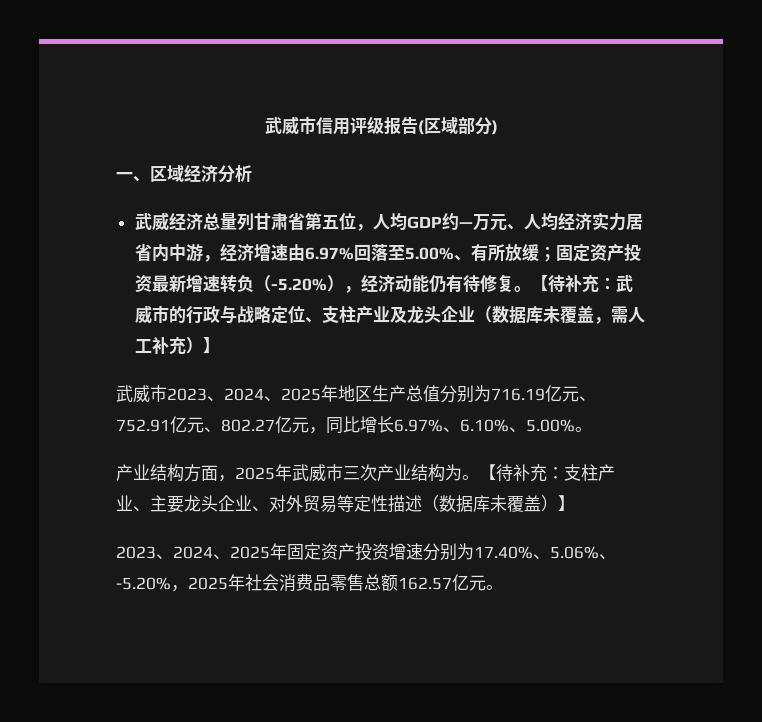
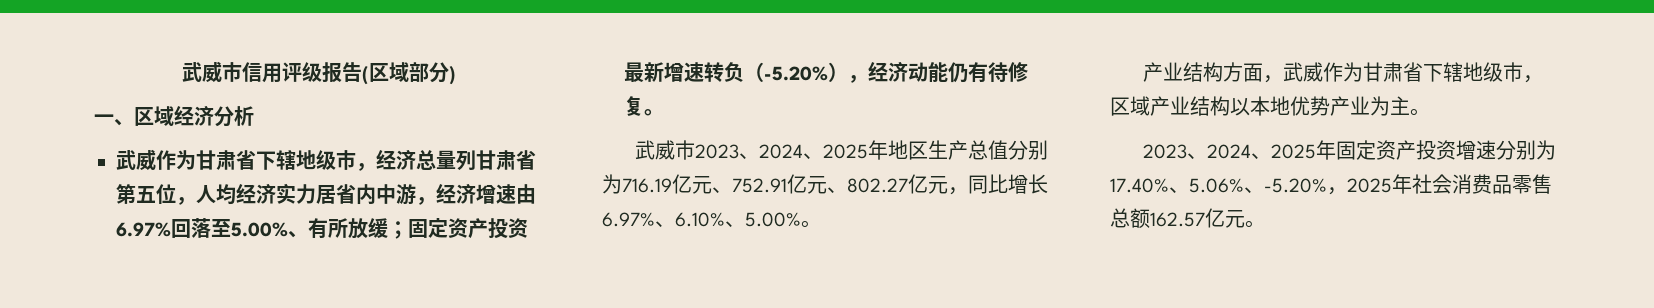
- 武威经济总量列甘肃省第五位，人均GDP约—万元、人均经济实力居省内中游，经济增速由6.97%回落至5.00%、有所放缓；固定资产投资最新增速转负（-5.20%），经济动能仍有待修复。【待补充：武威市的行政与战略定位、支柱产业及龙头企业（数据库未覆盖，需人工补充）】
+ 武威作为甘肃省下辖地级市，经济总量列甘肃省第五位，人均经济实力居省内中游，经济增速由6.97%回落至5.00%、有所放缓；固定资产投资最新增速转负（-5.20%），经济动能仍有待修复。
- 产业结构方面，2025年武威市三次产业结构为。【待补充：支柱产业、主要龙头企业、对外贸易等定性描述（数据库未覆盖）】
+ 产业结构方面，武威作为甘肃省下辖地级市，区域产业结构以本地优势产业为主。

